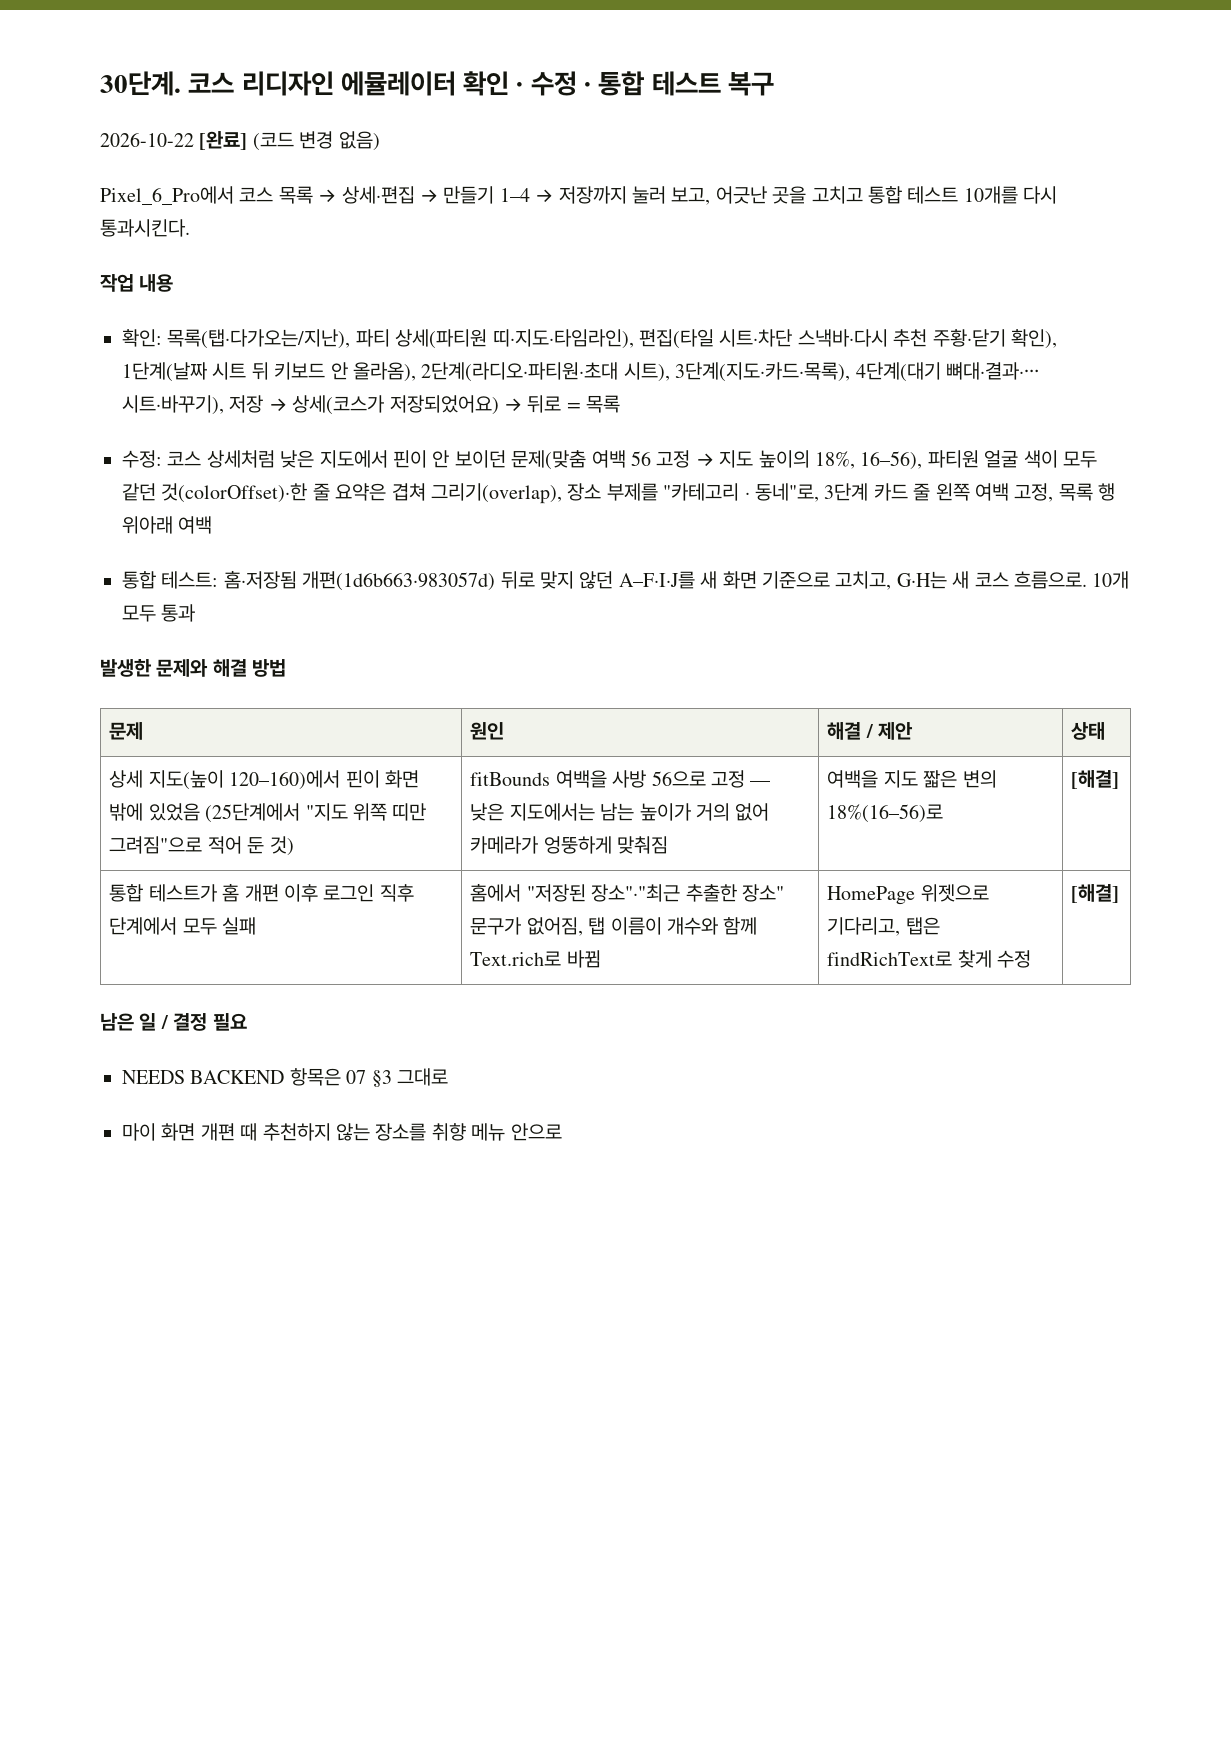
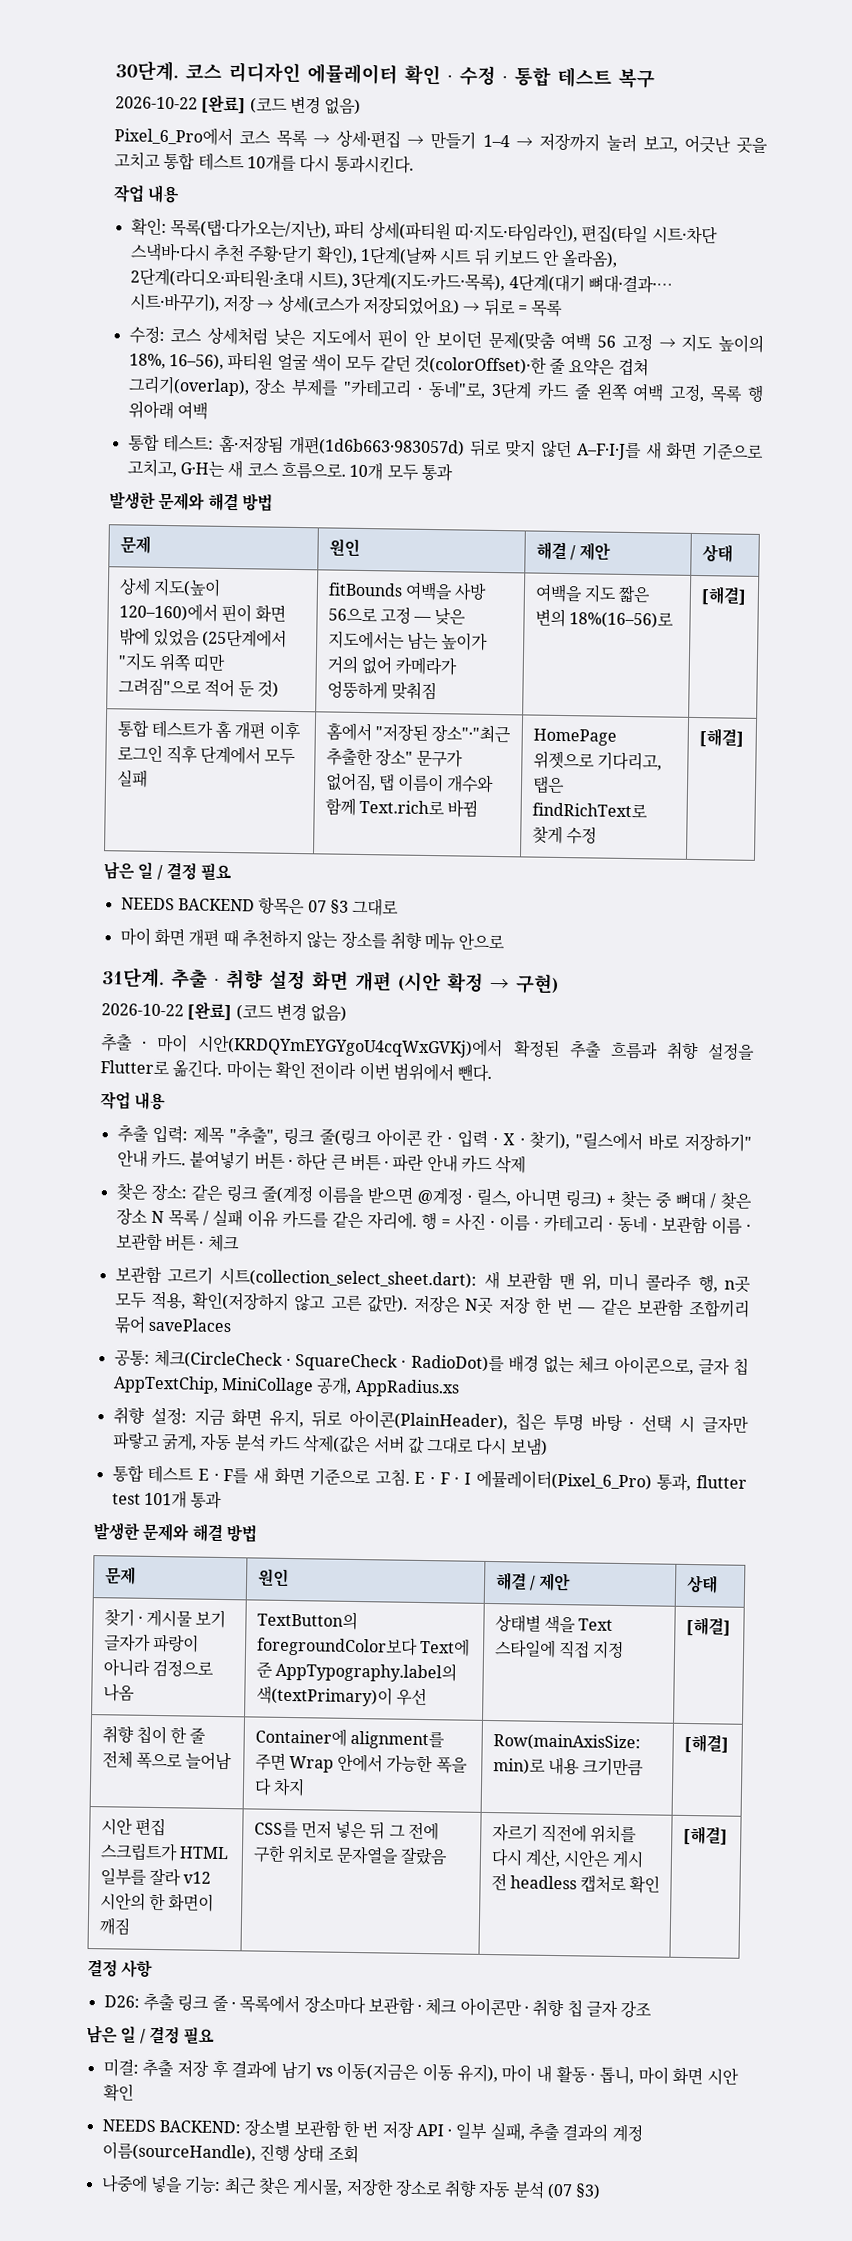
+ 31단계. 추출 · 취향 설정 화면 개편 (시안 확정 → 구현)
+ 2026-10-22 [완료] (코드 변경 없음)
+ 추출 · 마이 시안(KRDQYmEYGYgoU4cqWxGVKj)에서 확정된 추출 흐름과 취향 설정을 Flutter로 옮긴다. 마이는 확인 전이라 이번 범위에서 뺀다.
+ 작업 내용
+ 추출 입력: 제목 "추출", 링크 줄(링크 아이콘 칸 · 입력 · X · 찾기), "릴스에서 바로 저장하기" 안내 카드. 붙여넣기 버튼 · 하단 큰 버튼 · 파란 안내 카드 삭제
+ 찾은 장소: 같은 링크 줄(계정 이름을 받으면 @계정 · 릴스, 아니면 링크) + 찾는 중 뼈대 / 찾은 장소 N 목록 / 실패 이유 카드를 같은 자리에. 행 = 사진 · 이름 · 카테고리 · 동네 · 보관함 이름 · 보관함 버튼 · 체크
+ 보관함 고르기 시트(collection_select_sheet.dart): 새 보관함 맨 위, 미니 콜라주 행, n곳 모두 적용, 확인(저장하지 않고 고른 값만). 저장은 N곳 저장 한 번 — 같은 보관함 조합끼리 묶어 savePlaces
+ 공통: 체크(CircleCheck · SquareCheck · RadioDot)를 배경 없는 체크 아이콘으로, 글자 칩 AppTextChip, MiniCollage 공개, AppRadius.xs
+ 취향 설정: 지금 화면 유지, 뒤로 아이콘(PlainHeader), 칩은 투명 바탕 · 선택 시 글자만 파랗고 굵게, 자동 분석 카드 삭제(값은 서버 값 그대로 다시 보냄)
+ 통합 테스트 E · F를 새 화면 기준으로 고침. E · F · I 에뮬레이터(Pixel_6_Pro) 통과, flutter test 101개 통과
+ 발생한 문제와 해결 방법
+ 문제 | 원인 | 해결 / 제안 | 상태
+ 찾기 · 게시물 보기 글자가 파랑이 아니라 검정으로 나옴 | TextButton의 foregroundColor보다 Text에 준 AppTypography.label의 색(textPrimary)이 우선 | 상태별 색을 Text 스타일에 직접 지정 | [해결]
+ 취향 칩이 한 줄 전체 폭으로 늘어남 | Container에 alignment를 주면 Wrap 안에서 가능한 폭을 다 차지 | Row(mainAxisSize: min)로 내용 크기만큼 | [해결]
+ 시안 편집 스크립트가 HTML 일부를 잘라 v12 시안의 한 화면이 깨짐 | CSS를 먼저 넣은 뒤 그 전에 구한 위치로 문자열을 잘랐음 | 자르기 직전에 위치를 다시 계산, 시안은 게시 전 headless 캡처로 확인 | [해결]
+ 결정 사항
+ D26: 추출 링크 줄 · 목록에서 장소마다 보관함 · 체크 아이콘만 · 취향 칩 글자 강조
+ 남은 일 / 결정 필요
+ 미결: 추출 저장 후 결과에 남기 vs 이동(지금은 이동 유지), 마이 내 활동 · 톱니, 마이 화면 시안 확인
+ NEEDS BACKEND: 장소별 보관함 한 번 저장 API · 일부 실패, 추출 결과의 계정 이름(sourceHandle), 진행 상태 조회
+ 나중에 넣을 기능: 최근 찾은 게시물, 저장한 장소로 취향 자동 분석 (07 §3)

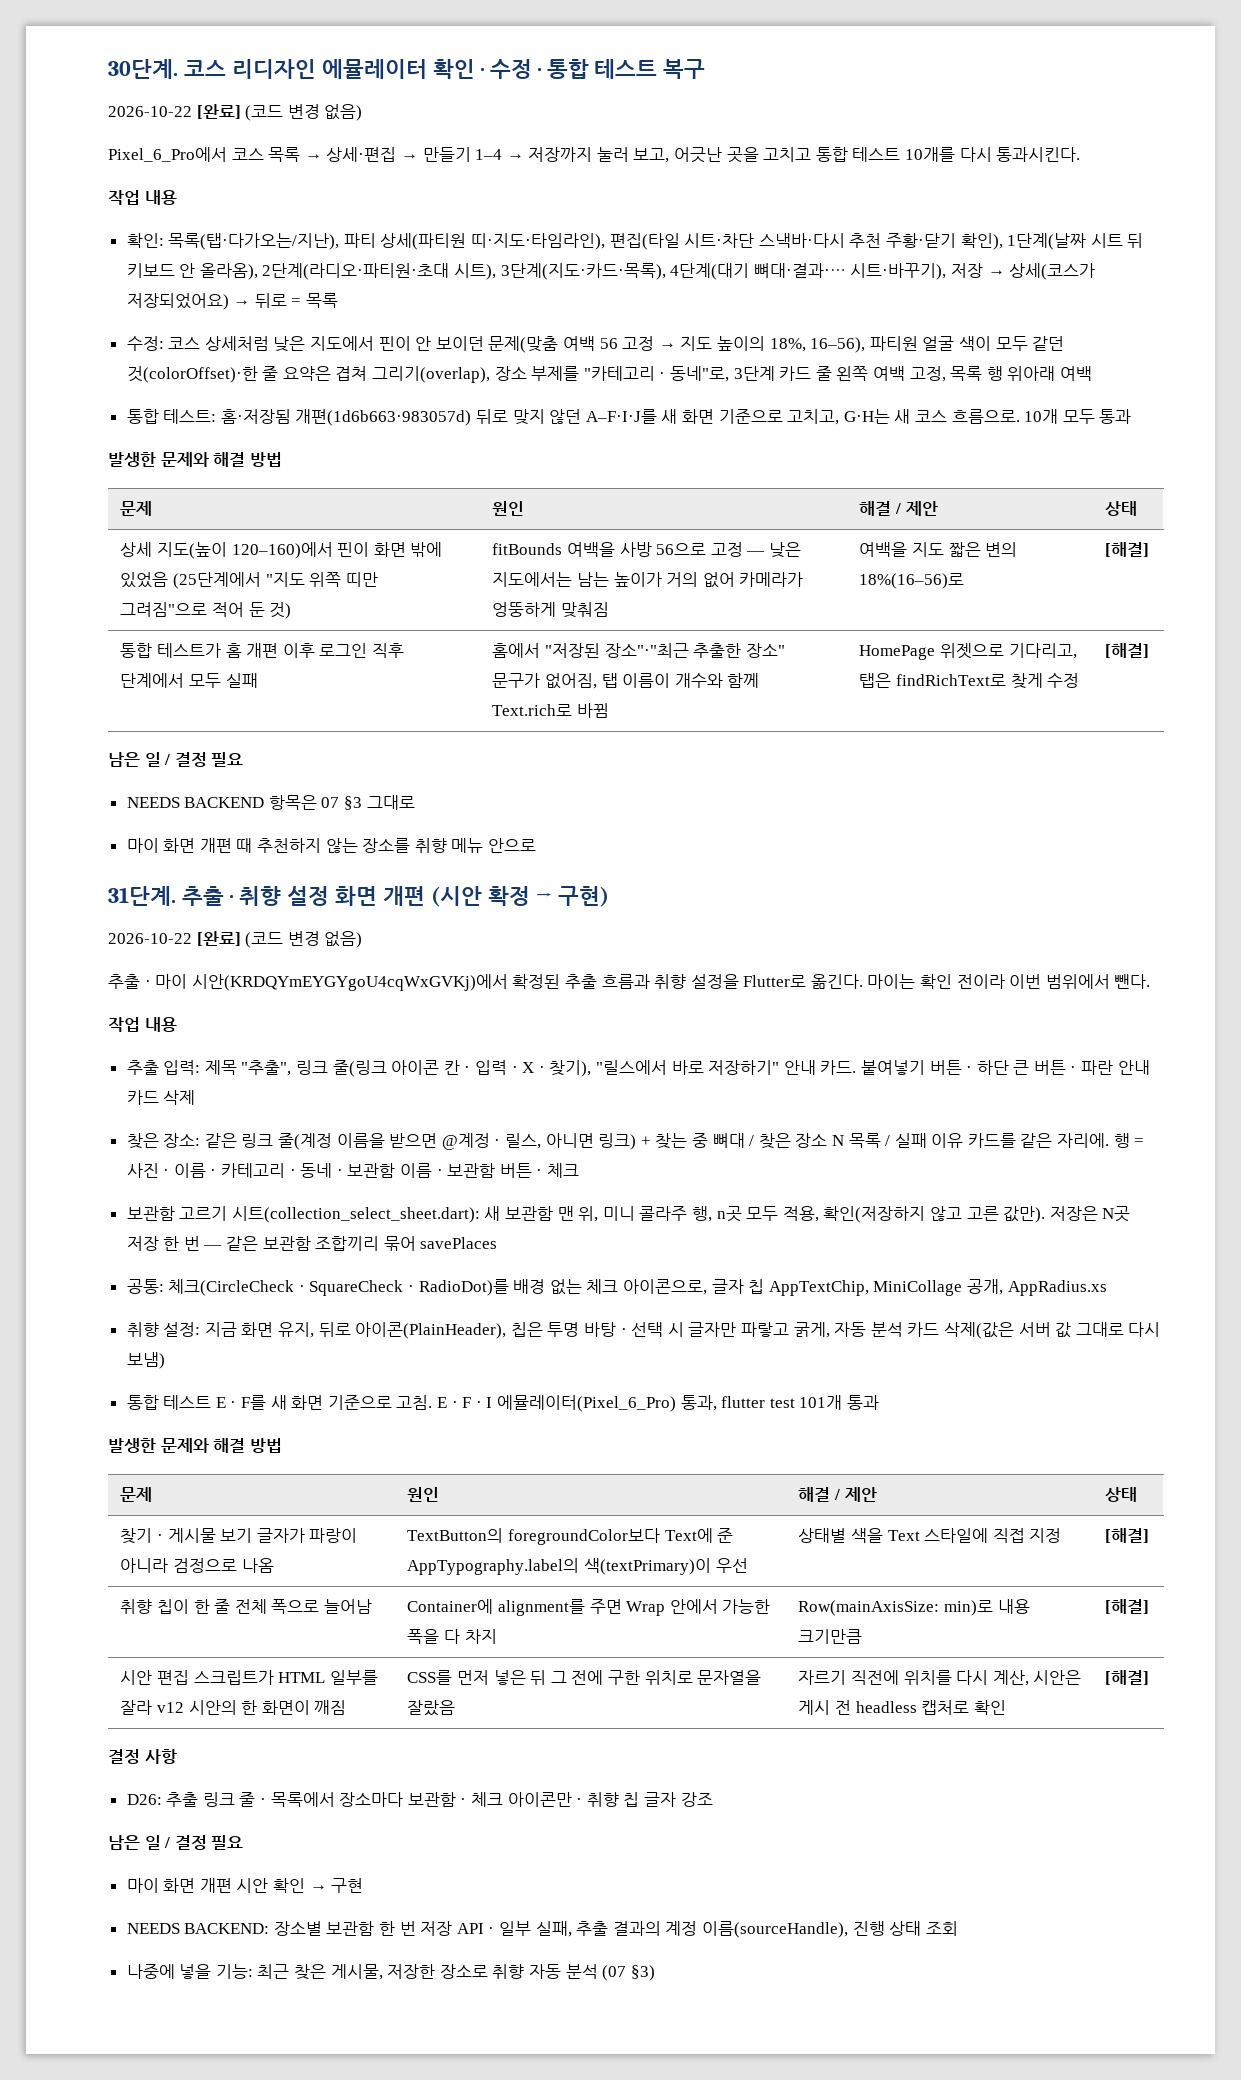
- 미결: 추출 저장 후 결과에 남기 vs 이동(지금은 이동 유지), 마이 내 활동 · 톱니, 마이 화면 시안 확인
+ 마이 화면 개편 시안 확인 → 구현

